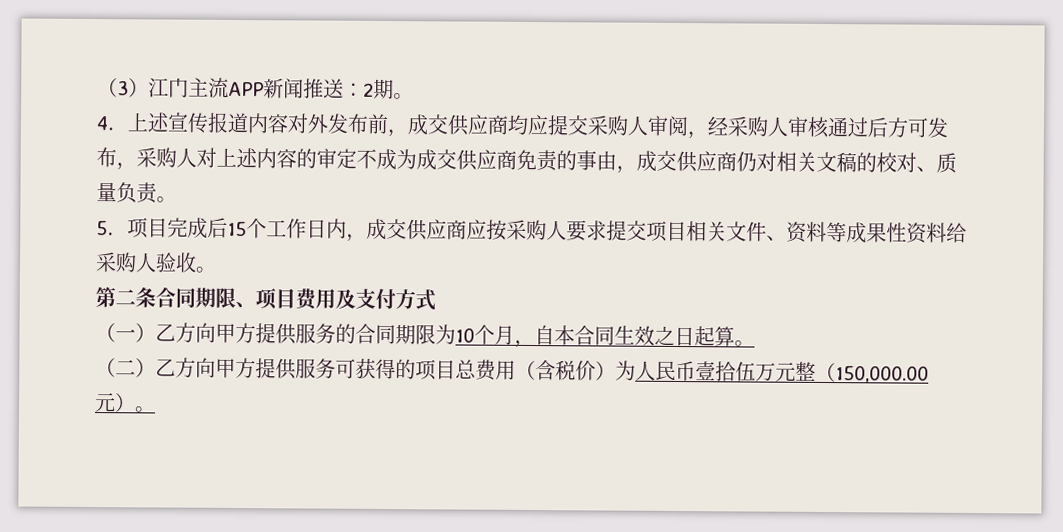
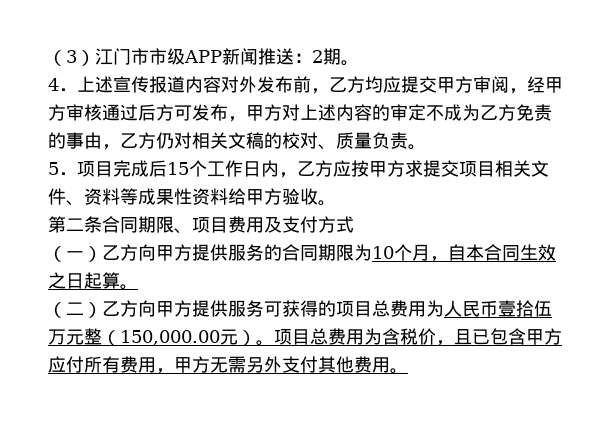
- （3）江门主流APP新闻推送：2期。
+ （3）江门市市级APP新闻推送：2期。
- 4．上述宣传报道内容对外发布前，成交供应商均应提交采购人审阅，经采购人审核通过后方可发布，采购人对上述内容的审定不成为成交供应商免责的事由，成交供应商仍对相关文稿的校对、质量负责。
+ 4．上述宣传报道内容对外发布前，乙方均应提交甲方审阅，经甲方审核通过后方可发布，甲方对上述内容的审定不成为乙方免责的事由，乙方仍对相关文稿的校对、质量负责。
- 5．项目完成后15个工作日内，成交供应商应按采购人要求提交项目相关文件、资料等成果性资料给采购人验收。
+ 5．项目完成后15个工作日内，乙方应按甲方求提交项目相关文件、资料等成果性资料给甲方验收。
- （二）乙方向甲方提供服务可获得的项目总费用（含税价）为人民币壹拾伍万元整（150,000.00元）。
+ （二）乙方向甲方提供服务可获得的项目总费用为人民币壹拾伍万元整（150,000.00元）。
+ 项目总费用为含税价，且已包含甲方应付所有费用，甲方无需另外支付其他费用。

